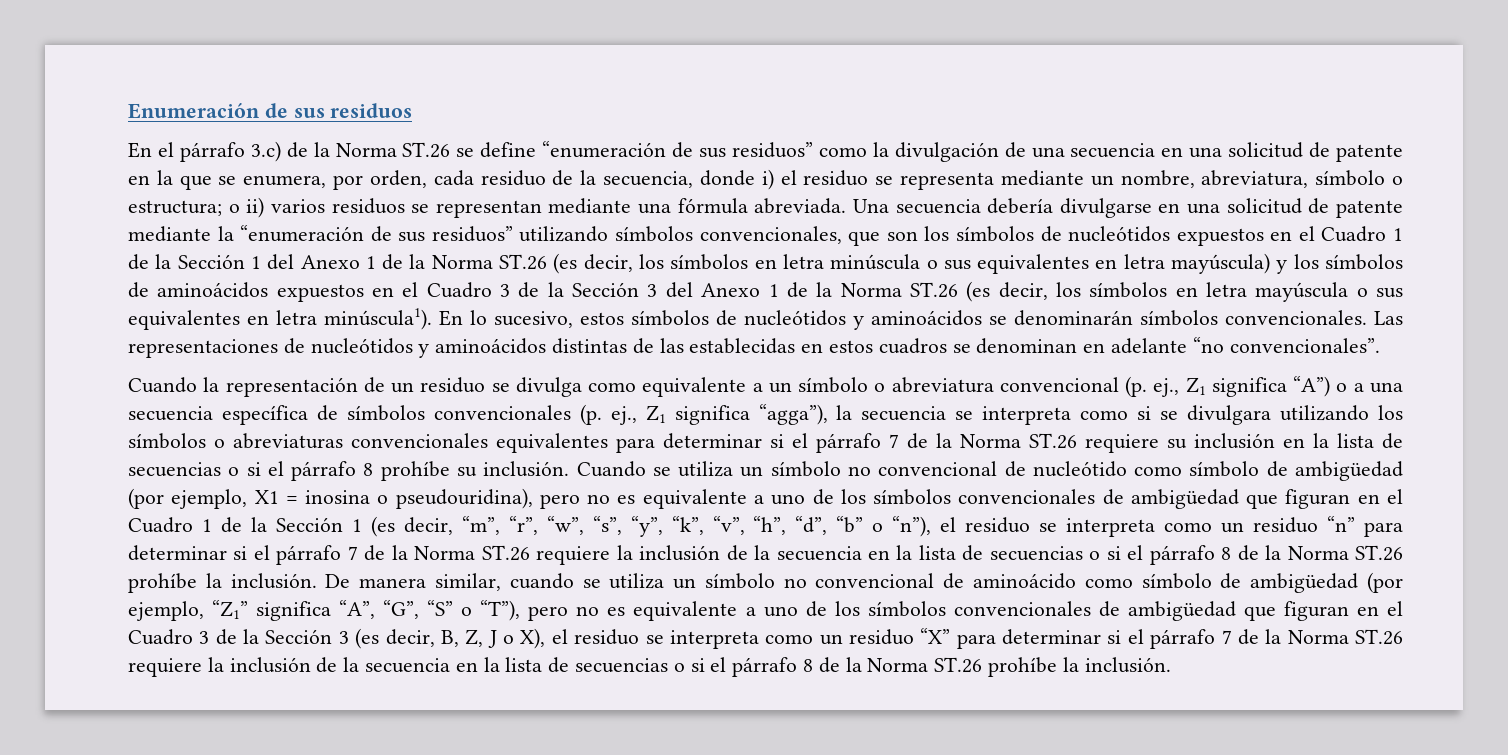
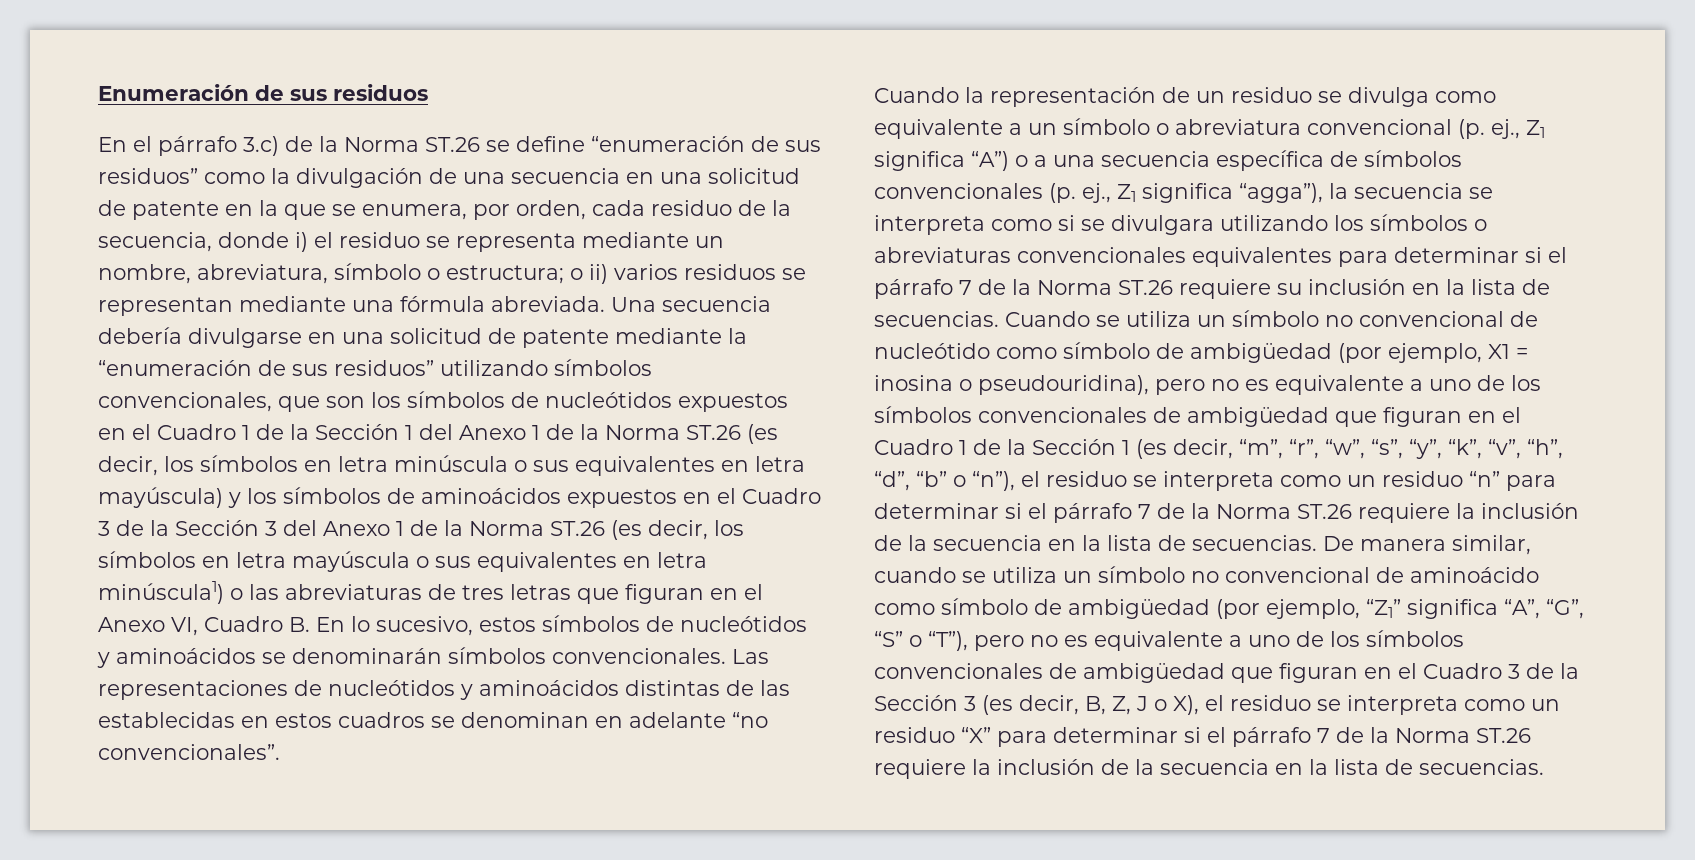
- Una secuencia debería divulgarse en una solicitud de patente mediante la “enumeración de sus residuos” utilizando símbolos convencionales, que son los símbolos de nucleótidos expuestos en el Cuadro 1 de la Sección 1 del Anexo 1 de la Norma ST.26 (es decir, los símbolos en letra minúscula o sus equivalentes en letra mayúscula) y los símbolos de aminoácidos expuestos en el Cuadro 3 de la Sección 3 del Anexo 1 de la Norma ST.26 (es decir, los símbolos en letra mayúscula o sus equivalentes en letra minúscula1). En lo sucesivo, estos símbolos de nucleótidos y aminoácidos se denominarán símbolos convencionales.
+ Una secuencia debería divulgarse en una solicitud de patente mediante la “enumeración de sus residuos” utilizando símbolos convencionales, que son los símbolos de nucleótidos expuestos en el Cuadro 1 de la Sección 1 del Anexo 1 de la Norma ST.26 (es decir, los símbolos en letra minúscula o sus equivalentes en letra mayúscula) y los símbolos de aminoácidos expuestos en el Cuadro 3 de la Sección 3 del Anexo 1 de la Norma ST.26 (es decir, los símbolos en letra mayúscula o sus equivalentes en letra minúscula1) o las abreviaturas de tres letras que figuran en el Anexo VI, Cuadro B. En lo sucesivo, estos símbolos de nucleótidos y aminoácidos se denominarán símbolos convencionales.
- Cuando la representación de un residuo se divulga como equivalente a un símbolo o abreviatura convencional (p. ej., Z1 significa “A”) o a una secuencia específica de símbolos convencionales (p. ej., Z1 significa “agga”), la secuencia se interpreta como si se divulgara utilizando los símbolos o abreviaturas convencionales equivalentes para determinar si el párrafo 7 de la Norma ST.26 requiere su inclusión en la lista de secuencias o si el párrafo 8 prohíbe su inclusión.
+ Cuando la representación de un residuo se divulga como equivalente a un símbolo o abreviatura convencional (p. ej., Z1 significa “A”) o a una secuencia específica de símbolos convencionales (p. ej., Z1 significa “agga”), la secuencia se interpreta como si se divulgara utilizando los símbolos o abreviaturas convencionales equivalentes para determinar si el párrafo 7 de la Norma ST.26 requiere su inclusión en la lista de secuencias.
- Cuando se utiliza un símbolo no convencional de nucleótido como símbolo de ambigüedad (por ejemplo, X1 = inosina o pseudouridina), pero no es equivalente a uno de los símbolos convencionales de ambigüedad que figuran en el Cuadro 1 de la Sección 1 (es decir, “m”, “r”, “w”, “s”, “y”, “k”, “v”, “h”, “d”, “b” o “n”), el residuo se interpreta como un residuo “n” para determinar si el párrafo 7 de la Norma ST.26 requiere la inclusión de la secuencia en la lista de secuencias o si el párrafo 8 de la Norma ST.26 prohíbe la inclusión.
+ Cuando se utiliza un símbolo no convencional de nucleótido como símbolo de ambigüedad (por ejemplo, X1 = inosina o pseudouridina), pero no es equivalente a uno de los símbolos convencionales de ambigüedad que figuran en el Cuadro 1 de la Sección 1 (es decir, “m”, “r”, “w”, “s”, “y”, “k”, “v”, “h”, “d”, “b” o “n”), el residuo se interpreta como un residuo “n” para determinar si el párrafo 7 de la Norma ST.26 requiere la inclusión de la secuencia en la lista de secuencias.
- De manera similar, cuando se utiliza un símbolo no convencional de aminoácido como símbolo de ambigüedad (por ejemplo, “Z1” significa “A”, “G”, “S” o “T”), pero no es equivalente a uno de los símbolos convencionales de ambigüedad que figuran en el Cuadro 3 de la Sección 3 (es decir, B, Z, J o X), el residuo se interpreta como un residuo “X” para determinar si el párrafo 7 de la Norma ST.26 requiere la inclusión de la secuencia en la lista de secuencias o si el párrafo 8 de la Norma ST.26 prohíbe la inclusión.
+ De manera similar, cuando se utiliza un símbolo no convencional de aminoácido como símbolo de ambigüedad (por ejemplo, “Z1” significa “A”, “G”, “S” o “T”), pero no es equivalente a uno de los símbolos convencionales de ambigüedad que figuran en el Cuadro 3 de la Sección 3 (es decir, B, Z, J o X), el residuo se interpreta como un residuo “X” para determinar si el párrafo 7 de la Norma ST.26 requiere la inclusión de la secuencia en la lista de secuencias.

